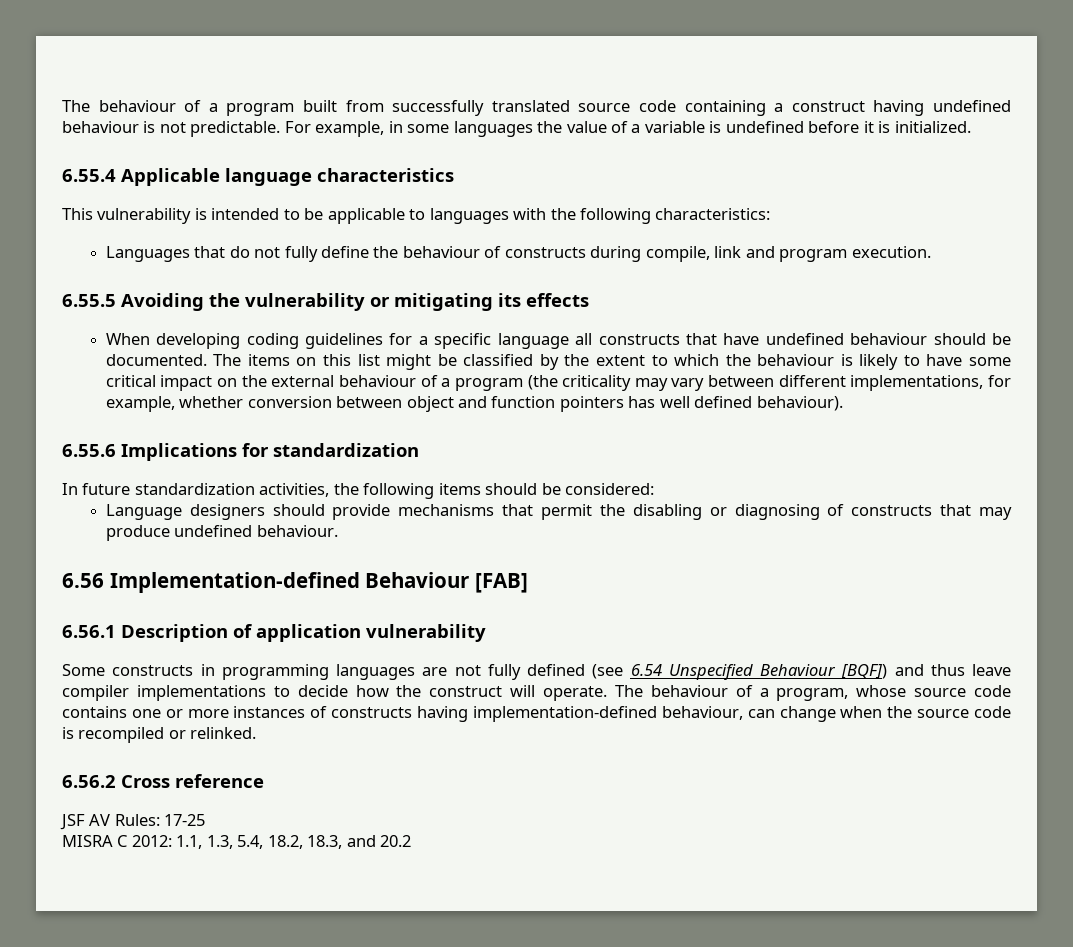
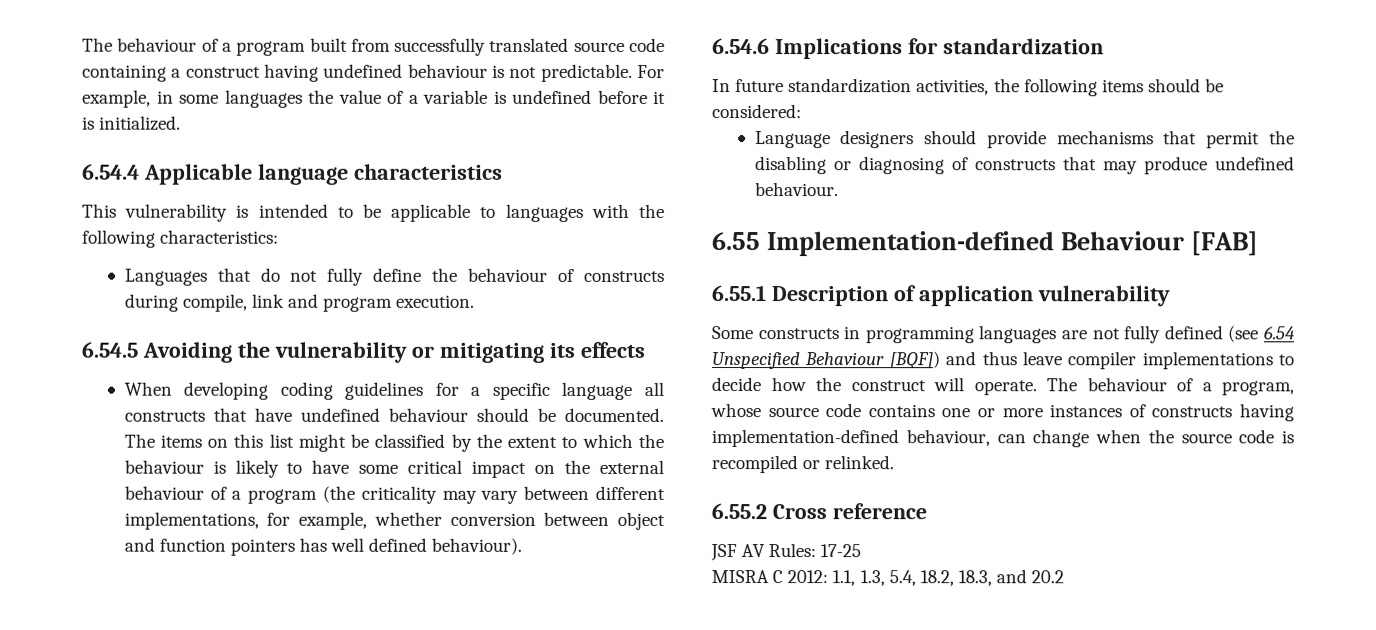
- 6.55.4 Applicable language characteristics
+ 6.54.4 Applicable language characteristics
- 6.55.5 Avoiding the vulnerability or mitigating its effects
+ 6.54.5 Avoiding the vulnerability or mitigating its effects
- 6.55.6 Implications for standardization
+ 6.54.6 Implications for standardization
- 6.56 Implementation-defined Behaviour [FAB]
+ 6.55 Implementation-defined Behaviour [FAB]
- 6.56.1 Description of application vulnerability
+ 6.55.1 Description of application vulnerability
- 6.56.2 Cross reference
+ 6.55.2 Cross reference

